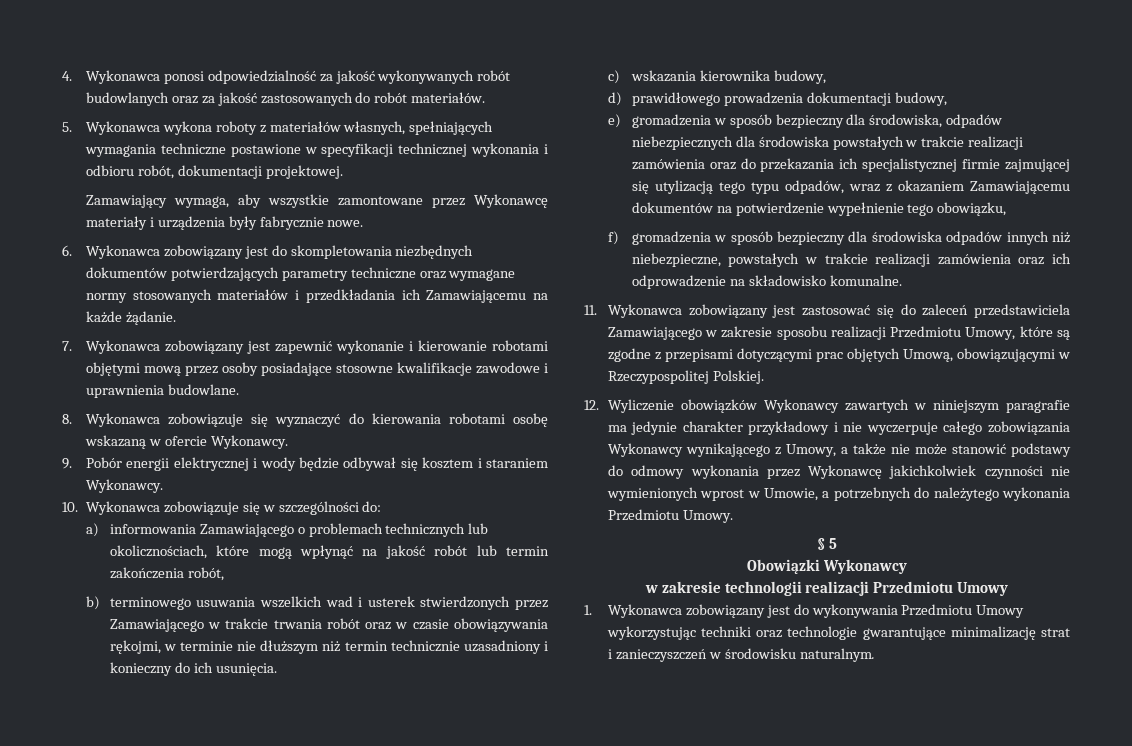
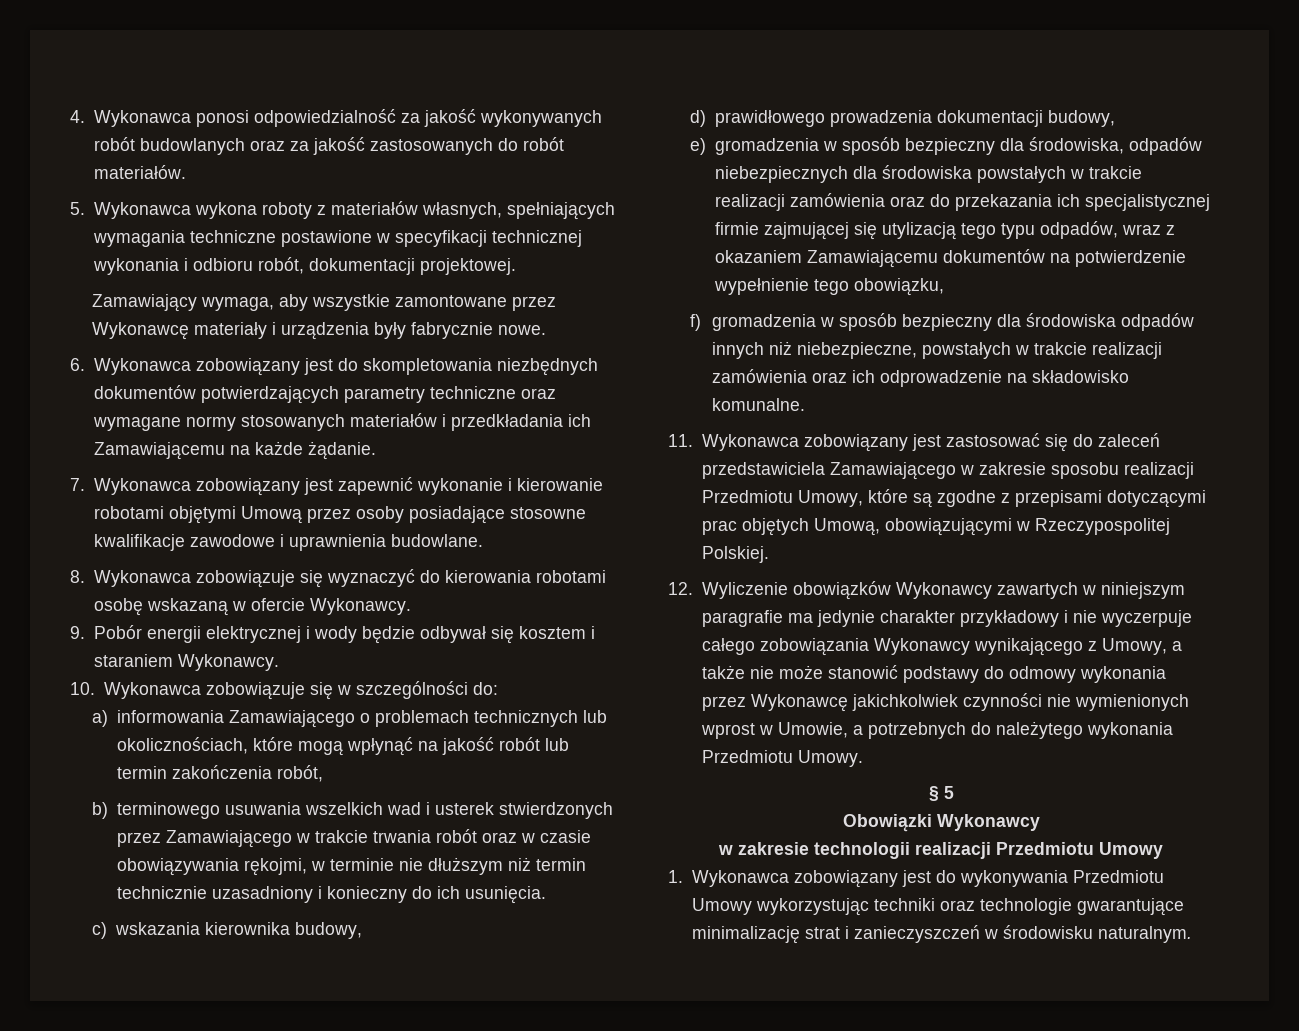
- 7. Wykonawca zobowiązany jest zapewnić wykonanie i kierowanie robotami objętymi mową przez osoby posiadające stosowne kwalifikacje zawodowe i uprawnienia budowlane.
+ 7. Wykonawca zobowiązany jest zapewnić wykonanie i kierowanie robotami objętymi Umową przez osoby posiadające stosowne kwalifikacje zawodowe i uprawnienia budowlane.

